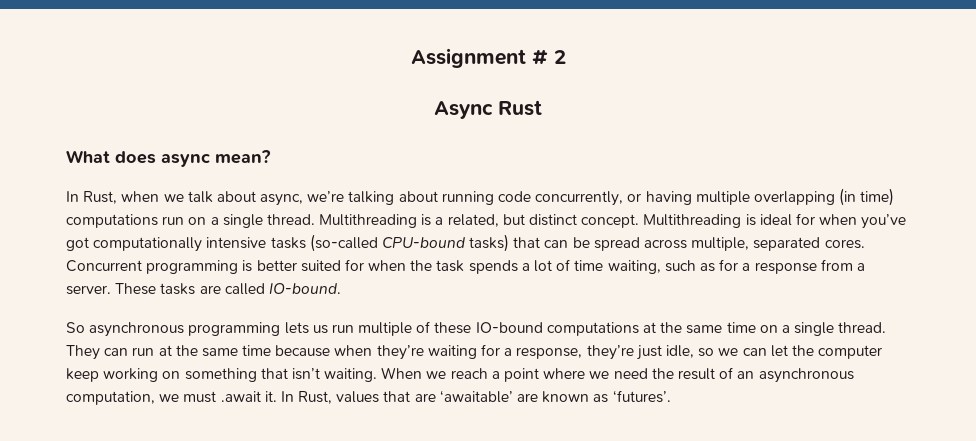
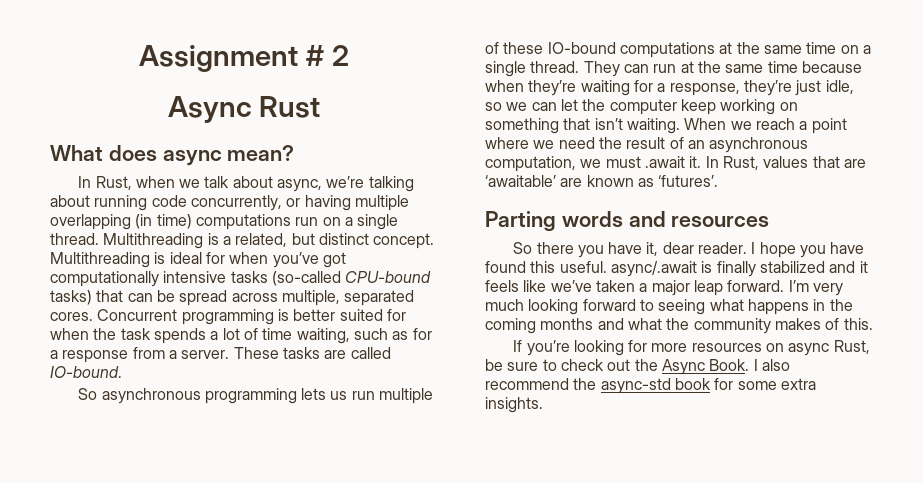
+ Parting words and resources
+ So there you have it, dear reader. I hope you have found this useful. async/.await is finally stabilized and it feels like we’ve taken a major leap forward. I’m very much looking forward to seeing what happens in the coming months and what the community makes of this.
+ If you’re looking for more resources on async Rust, be sure to check out the Async Book. I also recommend the async-std book for some extra insights.

